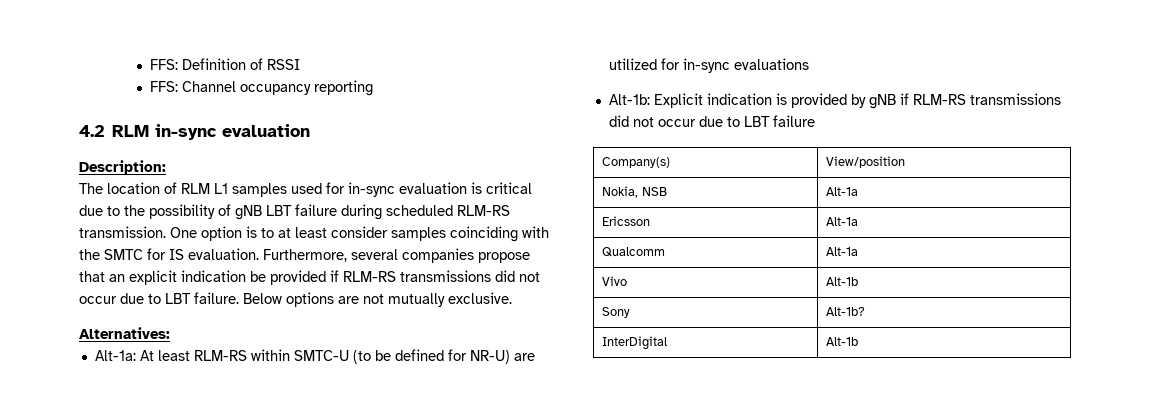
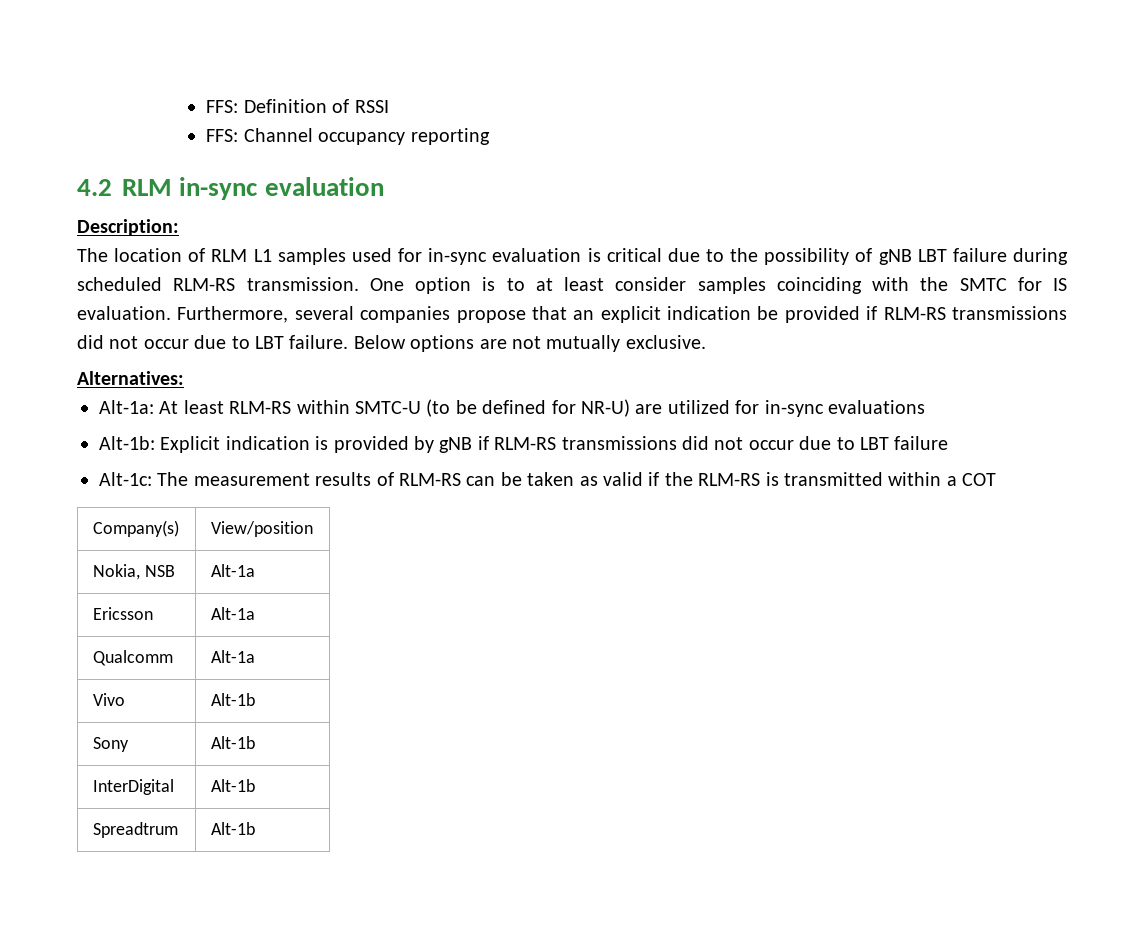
+ Alt-1c: The measurement results of RLM-RS can be taken as valid if the RLM-RS is transmitted within a COT
- Sony | Alt-1b?
+ Sony | Alt-1b
+ Spreadtrum | Alt-1b

